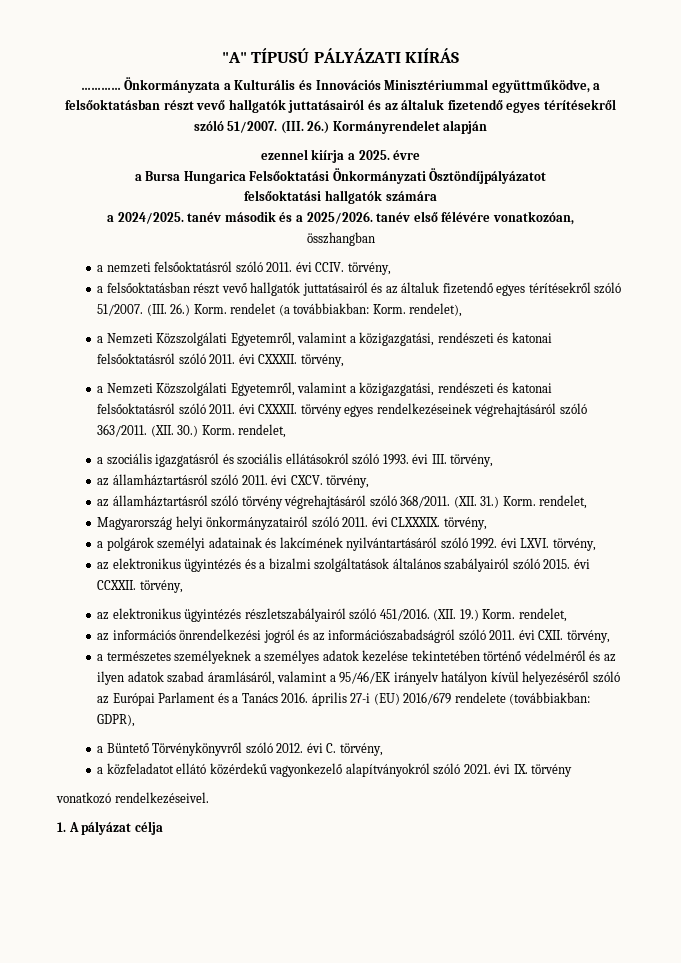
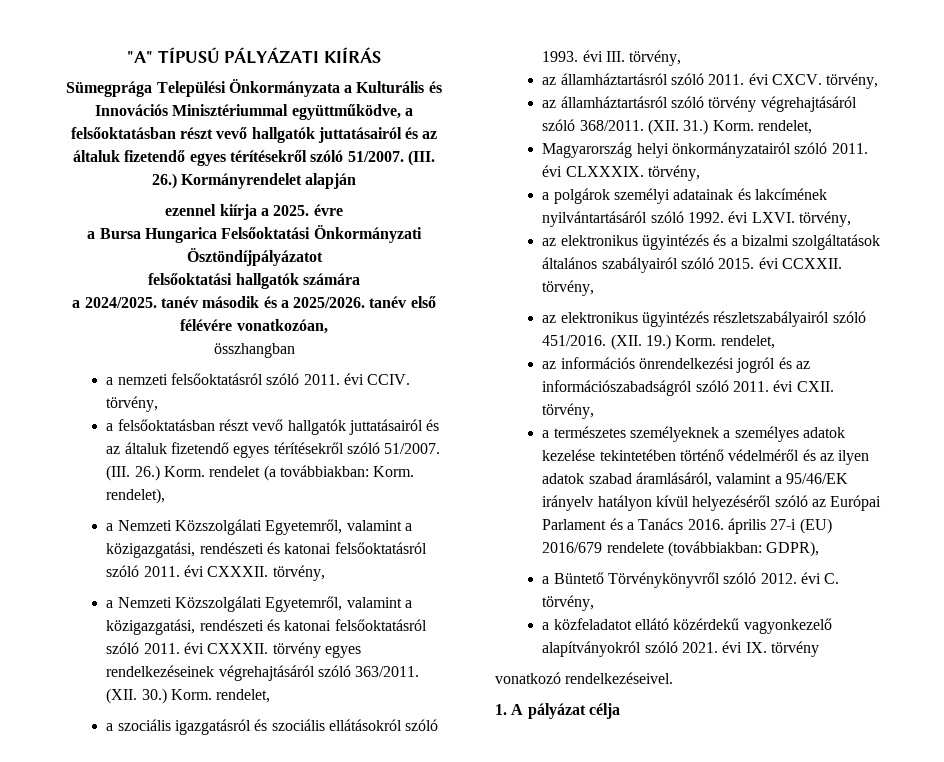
- ………… Önkormányzata a Kulturális és Innovációs Minisztériummal együttműködve, a felsőoktatásban részt vevő hallgatók juttatásairól és az általuk fizetendő egyes térítésekről szóló 51/2007.
+ Sümegprága Települési Önkormányzata a Kulturális és Innovációs Minisztériummal együttműködve, a felsőoktatásban részt vevő hallgatók juttatásairól és az általuk fizetendő egyes térítésekről szóló 51/2007.

